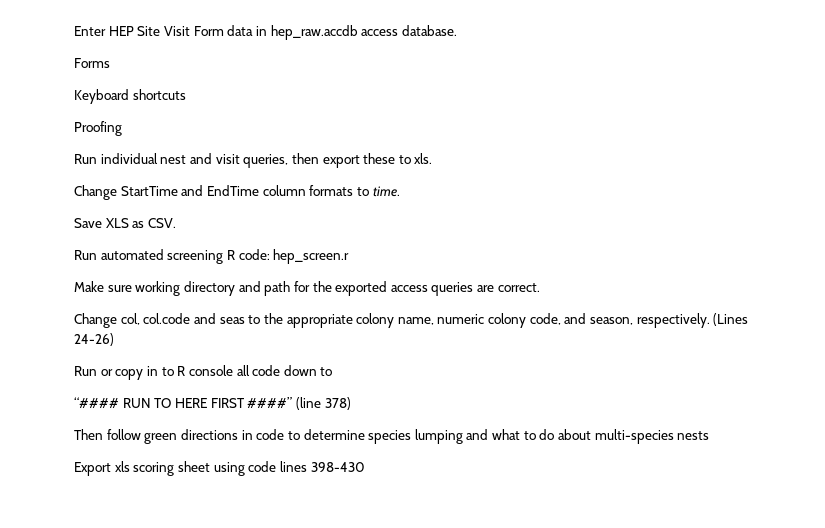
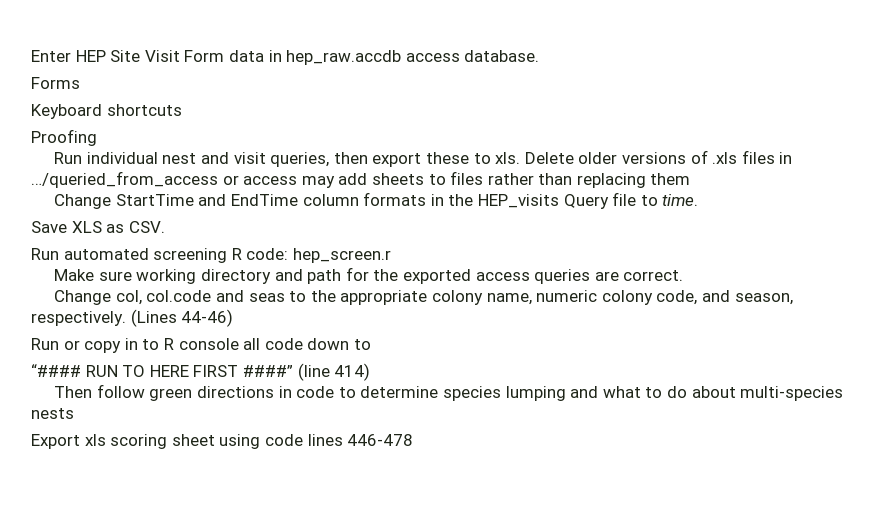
+ Delete older versions of .xls files in …/queried_from_access or access may add sheets to files rather than replacing them
- Change StartTime and EndTime column formats to time.
+ Change StartTime and EndTime column formats in the HEP_visits Query file to time.
- (Lines 24-26)
+ (Lines 44-46)
- “#### RUN TO HERE FIRST ####” (line 378)
+ “#### RUN TO HERE FIRST ####” (line 414)
- Export xls scoring sheet using code lines 398-430
+ Export xls scoring sheet using code lines 446-478

